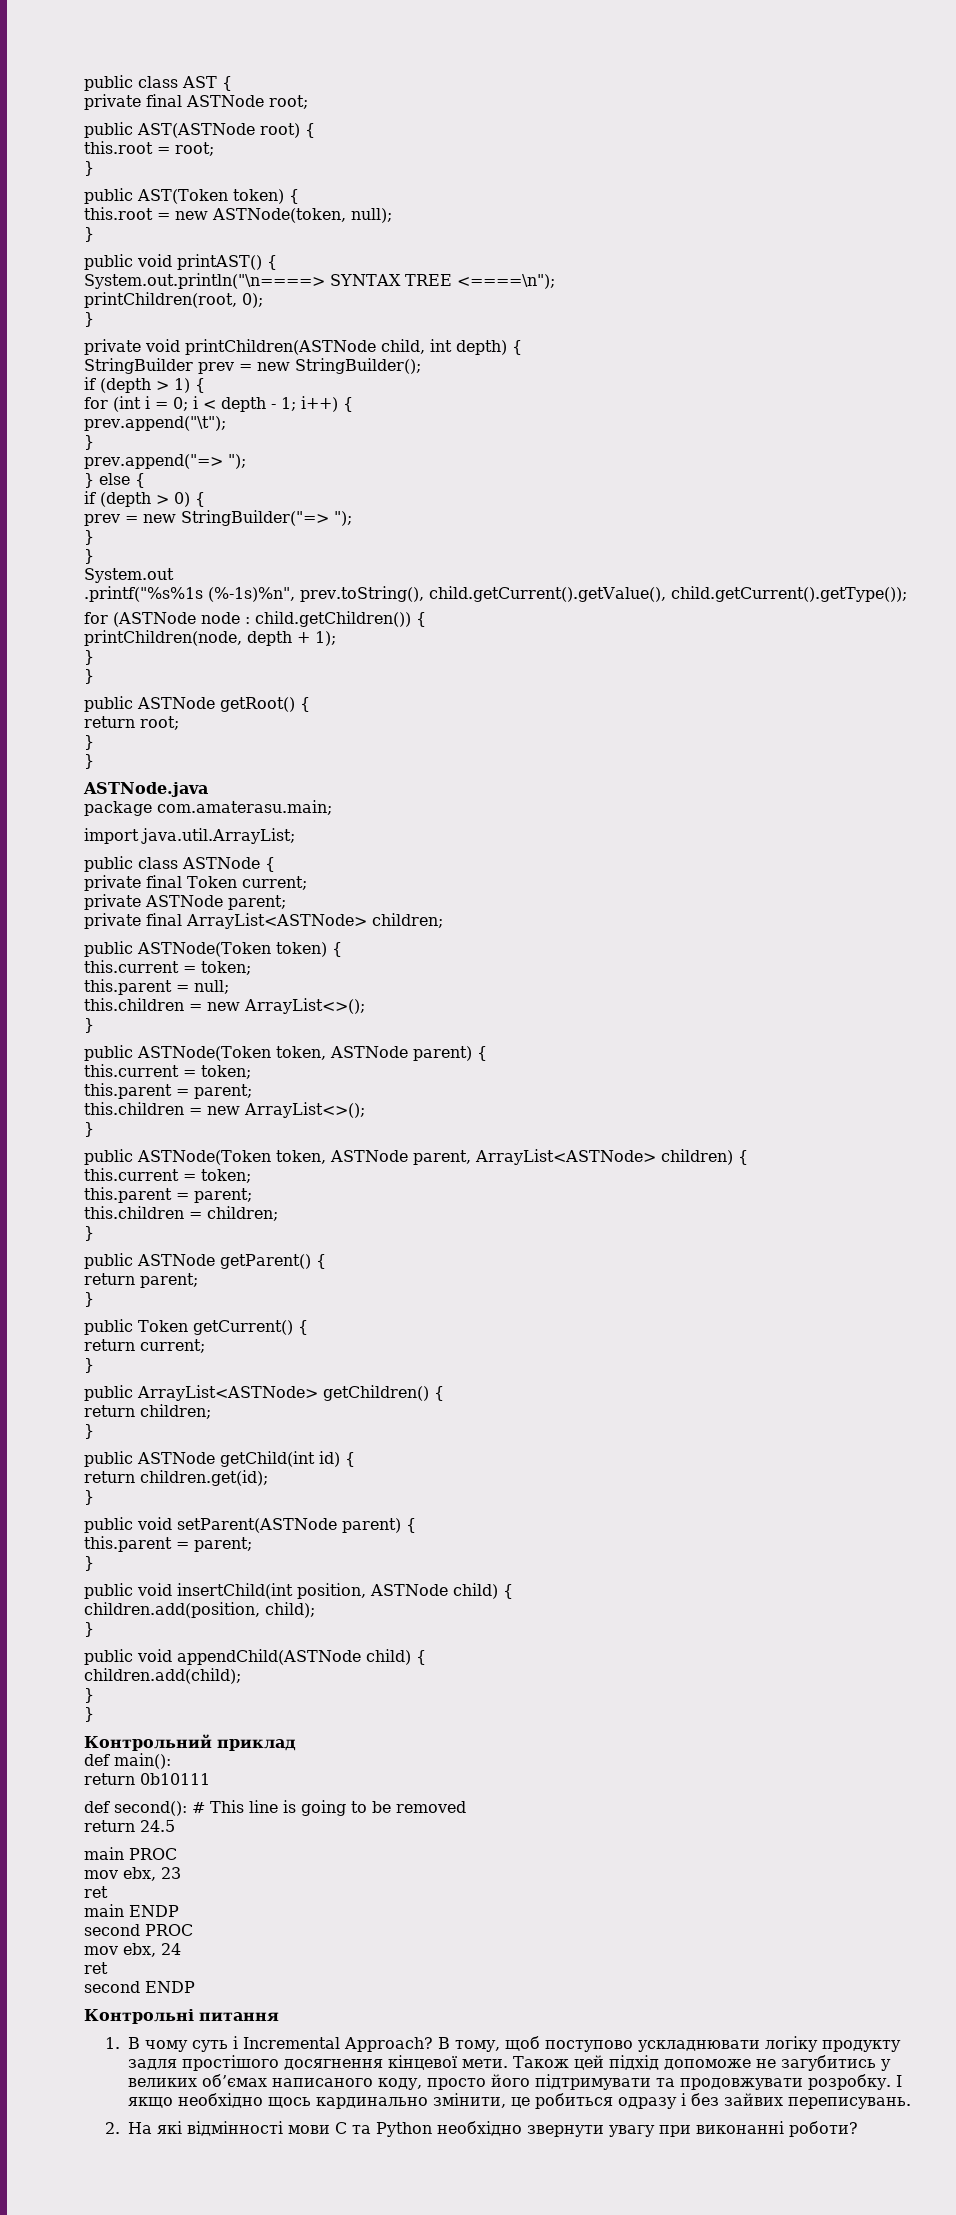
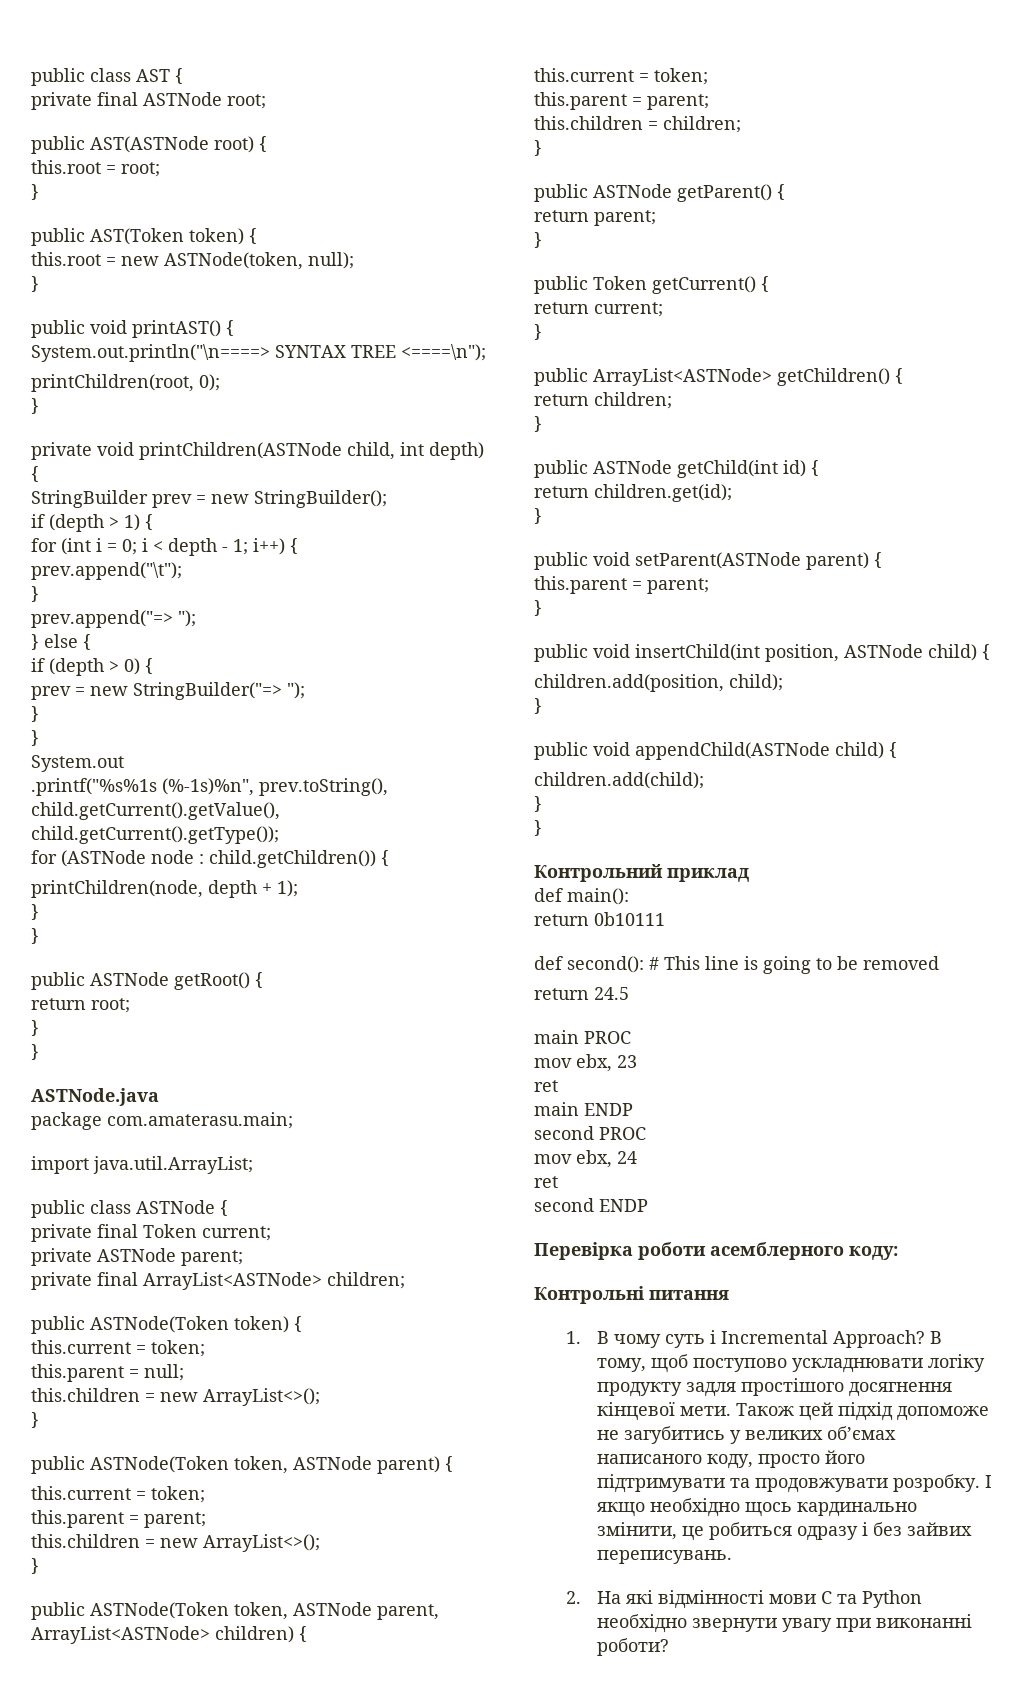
+ Перевiрка роботи асемблерного коду:

